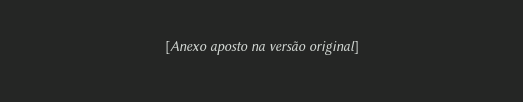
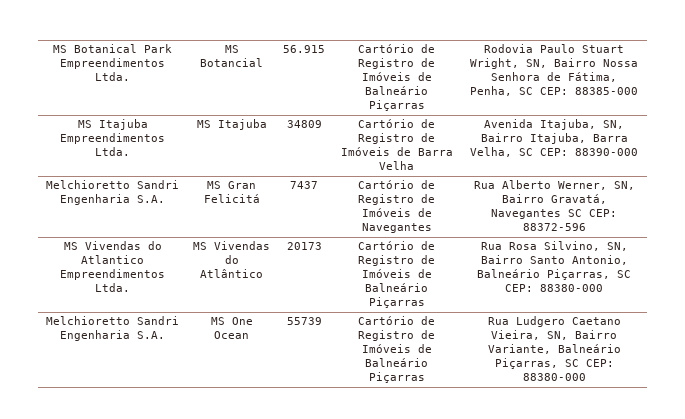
- [Anexo aposto na versão original]
+ MS Botanical Park Empreendimentos Ltda. | MS Botancial | 56.915 | Cartório de Registro de Imóveis de Balneário Piçarras | Rodovia Paulo Stuart Wright, SN, Bairro Nossa Senhora de Fátima, Penha, SC CEP: 88385-000
+ MS Itajuba Empreendimentos Ltda. | MS Itajuba | 34809 | Cartório de Registro de Imóveis de Barra Velha | Avenida Itajuba, SN, Bairro Itajuba, Barra Velha, SC CEP: 88390-000
+ Melchioretto Sandri Engenharia S.A. | MS Gran Felicitá | 7437 | Cartório de Registro de Imóveis de Navegantes | Rua Alberto Werner, SN, Bairro Gravatá, Navegantes SC CEP: 88372-596
+ MS Vivendas do Atlantico Empreendimentos Ltda. | MS Vivendas do Atlântico | 20173 | Cartório de Registro de Imóveis de Balneário Piçarras | Rua Rosa Silvino, SN, Bairro Santo Antonio, Balneário Piçarras, SC CEP: 88380-000
+ Melchioretto Sandri Engenharia S.A. | MS One Ocean | 55739 | Cartório de Registro de Imóveis de Balneário Piçarras | Rua Ludgero Caetano Vieira, SN, Bairro Variante, Balneário Piçarras, SC CEP: 88380-000

